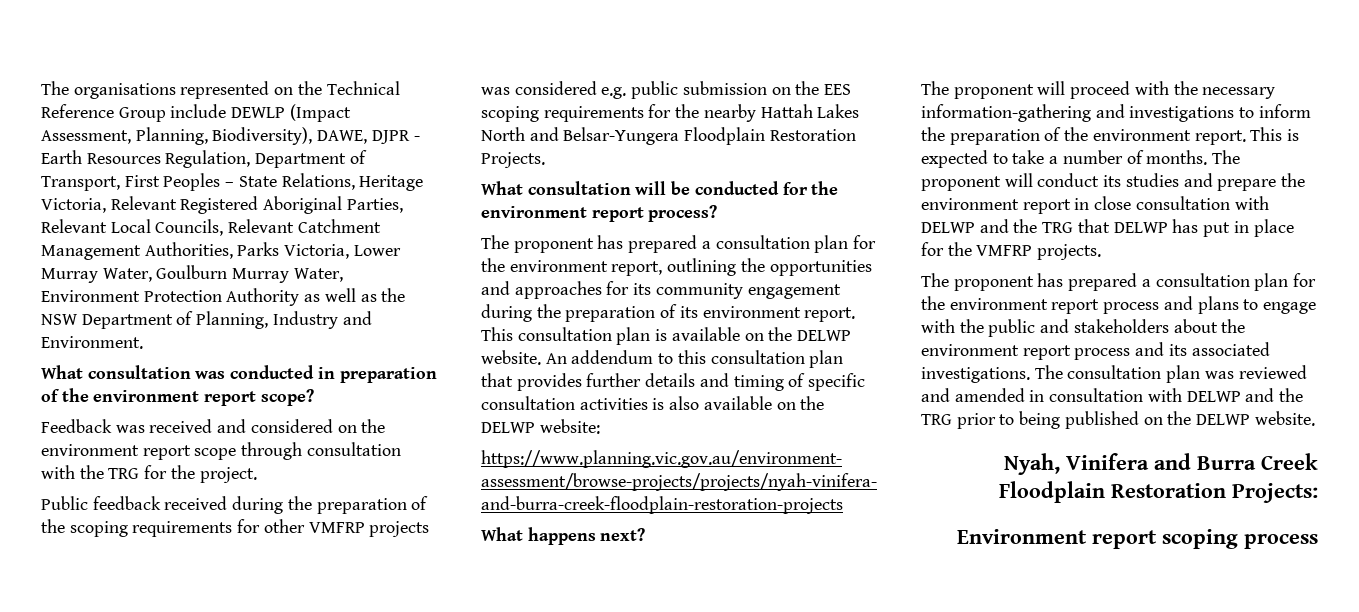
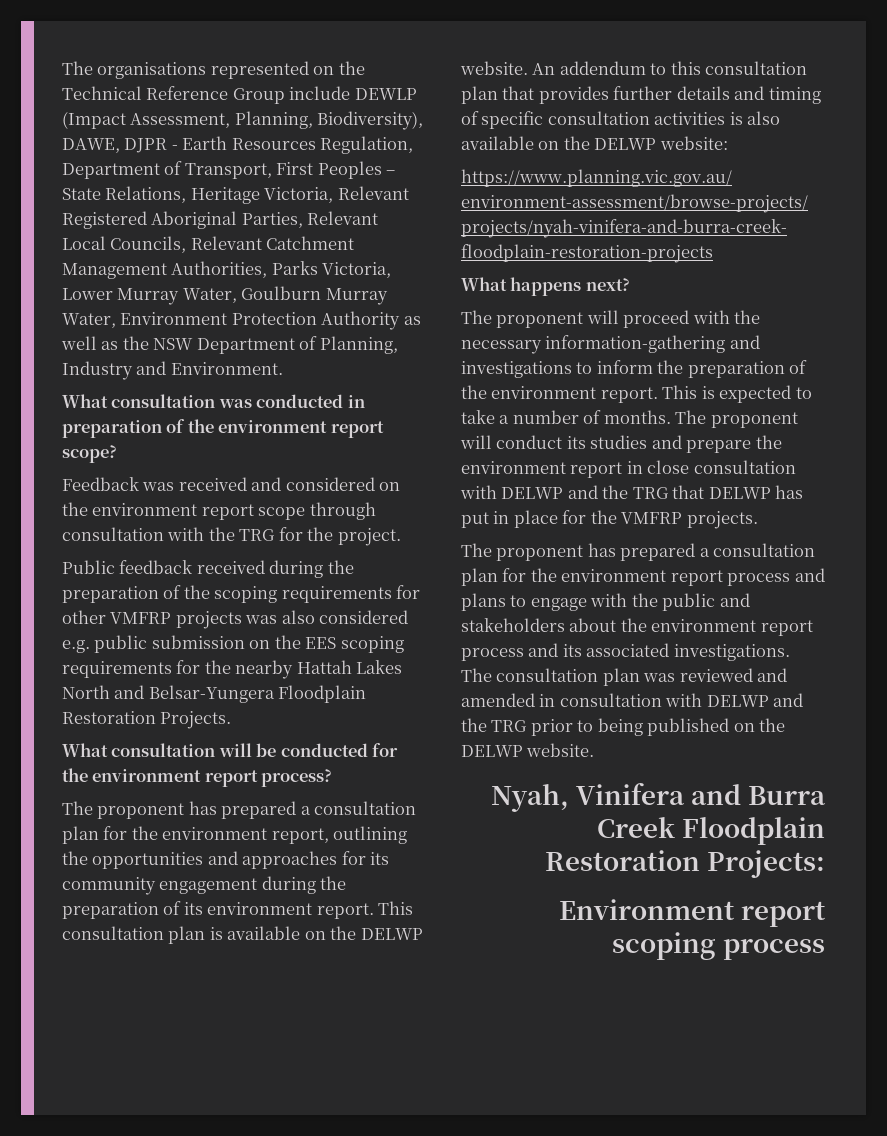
- Public feedback received during the preparation of the scoping requirements for other VMFRP projects was considered e.g. public submission on the EES scoping requirements for the nearby Hattah Lakes North and Belsar-Yungera Floodplain Restoration Projects.
+ Public feedback received during the preparation of the scoping requirements for other VMFRP projects was also considered e.g. public submission on the EES scoping requirements for the nearby Hattah Lakes North and Belsar-Yungera Floodplain Restoration Projects.

